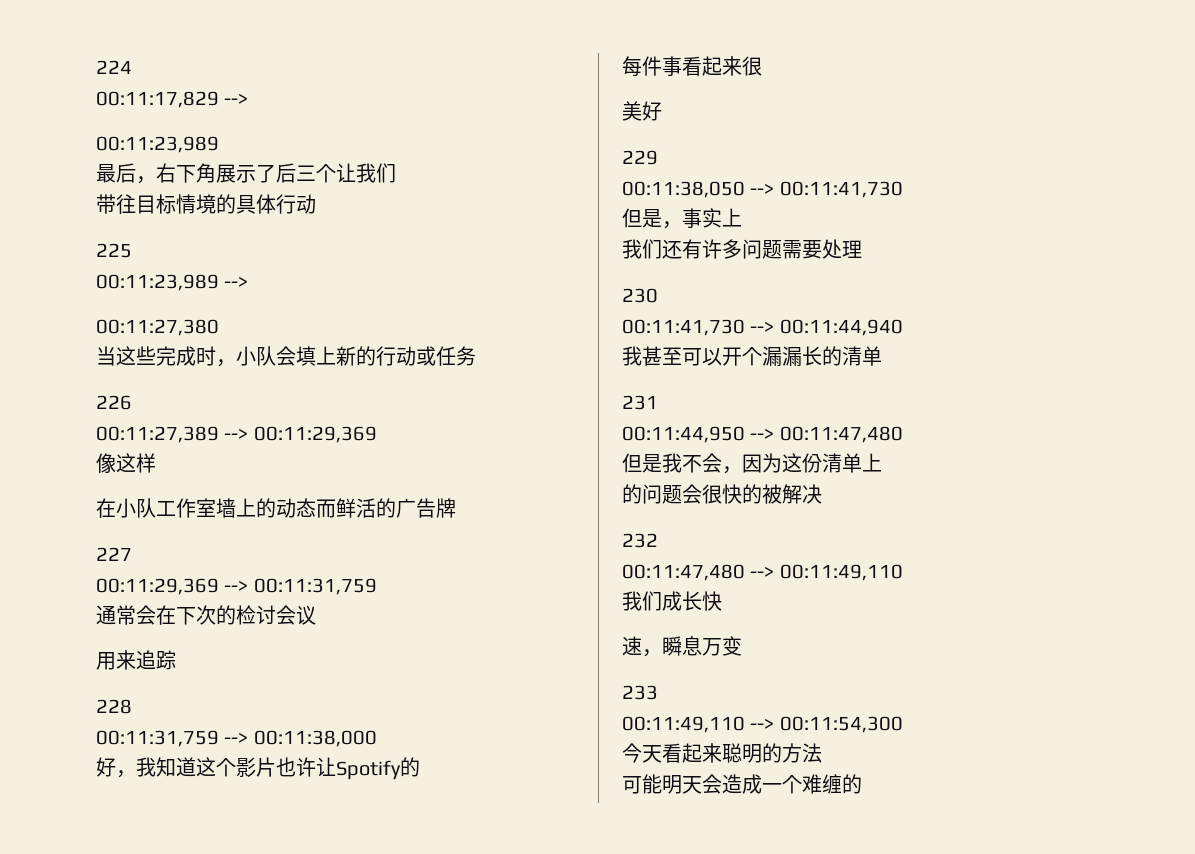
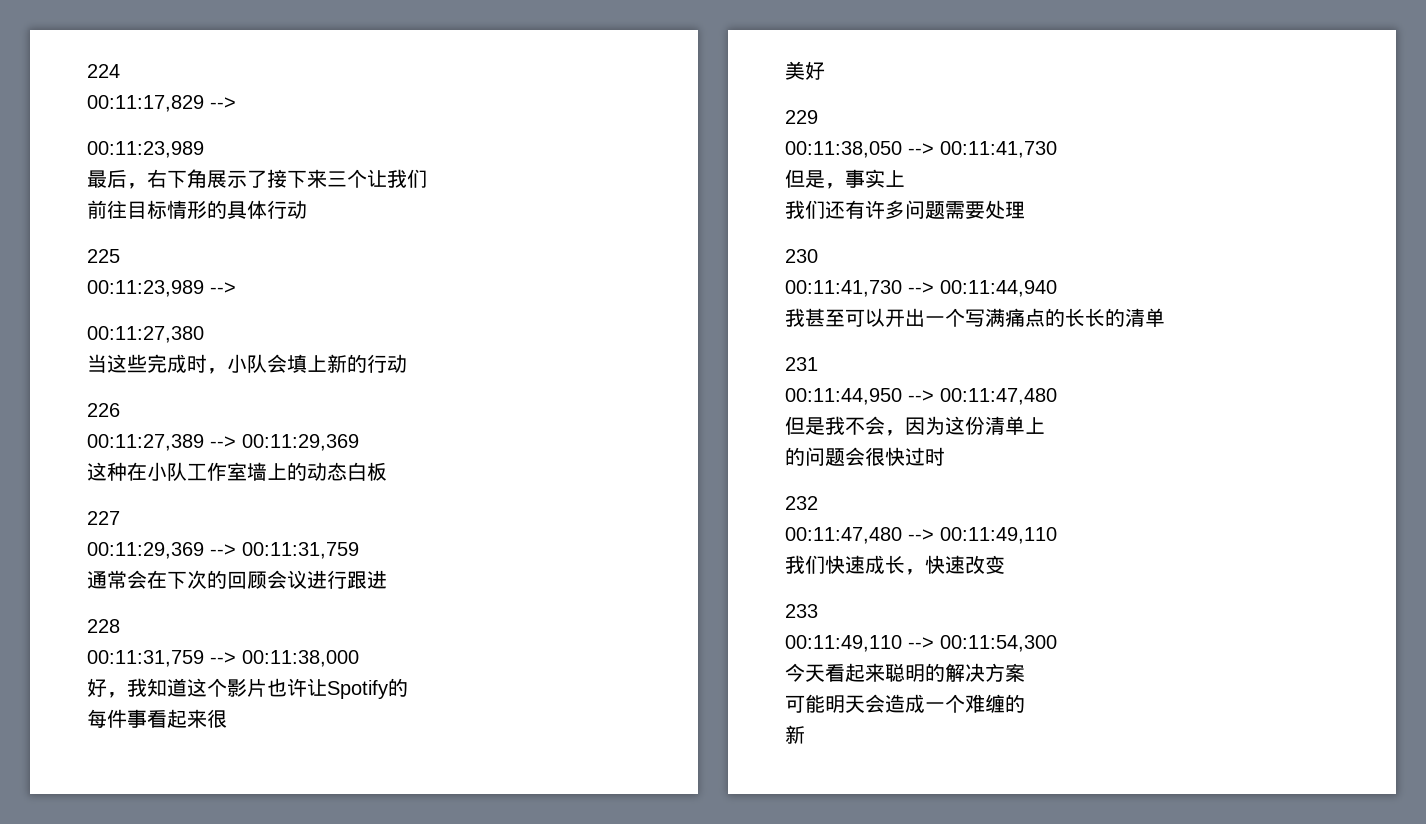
- 最后，右下角展示了后三个让我们
+ 最后，右下角展示了接下来三个让我们
- 带往目标情境的具体行动
+ 前往目标情形的具体行动
- 当这些完成时，小队会填上新的行动或任务
+ 当这些完成时，小队会填上新的行动
- 像这样
- 在小队工作室墙上的动态而鲜活的广告牌
+ 这种在小队工作室墙上的动态白板
- 通常会在下次的检讨会议
- 用来追踪
+ 通常会在下次的回顾会议进行跟进
- 我甚至可以开个漏漏长的清单
+ 我甚至可以开出一个写满痛点的长长的清单
- 的问题会很快的被解决
+ 的问题会很快过时
- 我们成长快
- 速，瞬息万变
+ 我们快速成长，快速改变
- 今天看起来聪明的方法
+ 今天看起来聪明的解决方案
  可能明天会造成一个难缠的
+ 新

